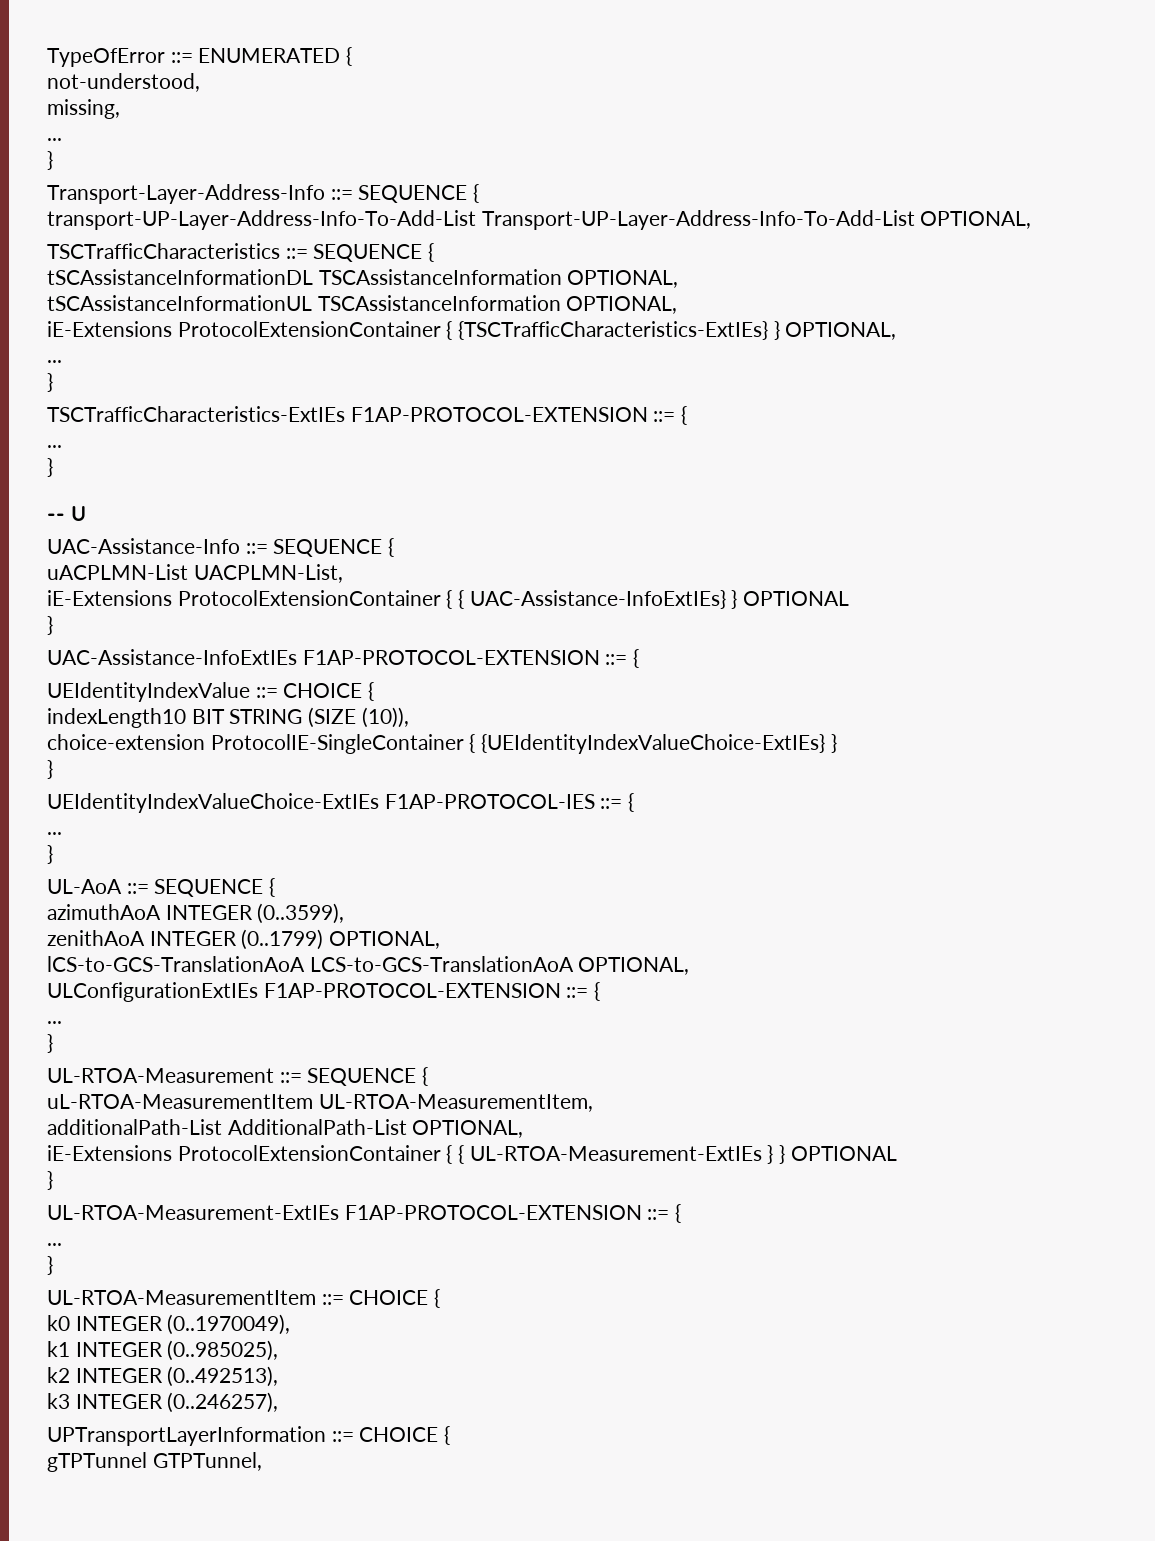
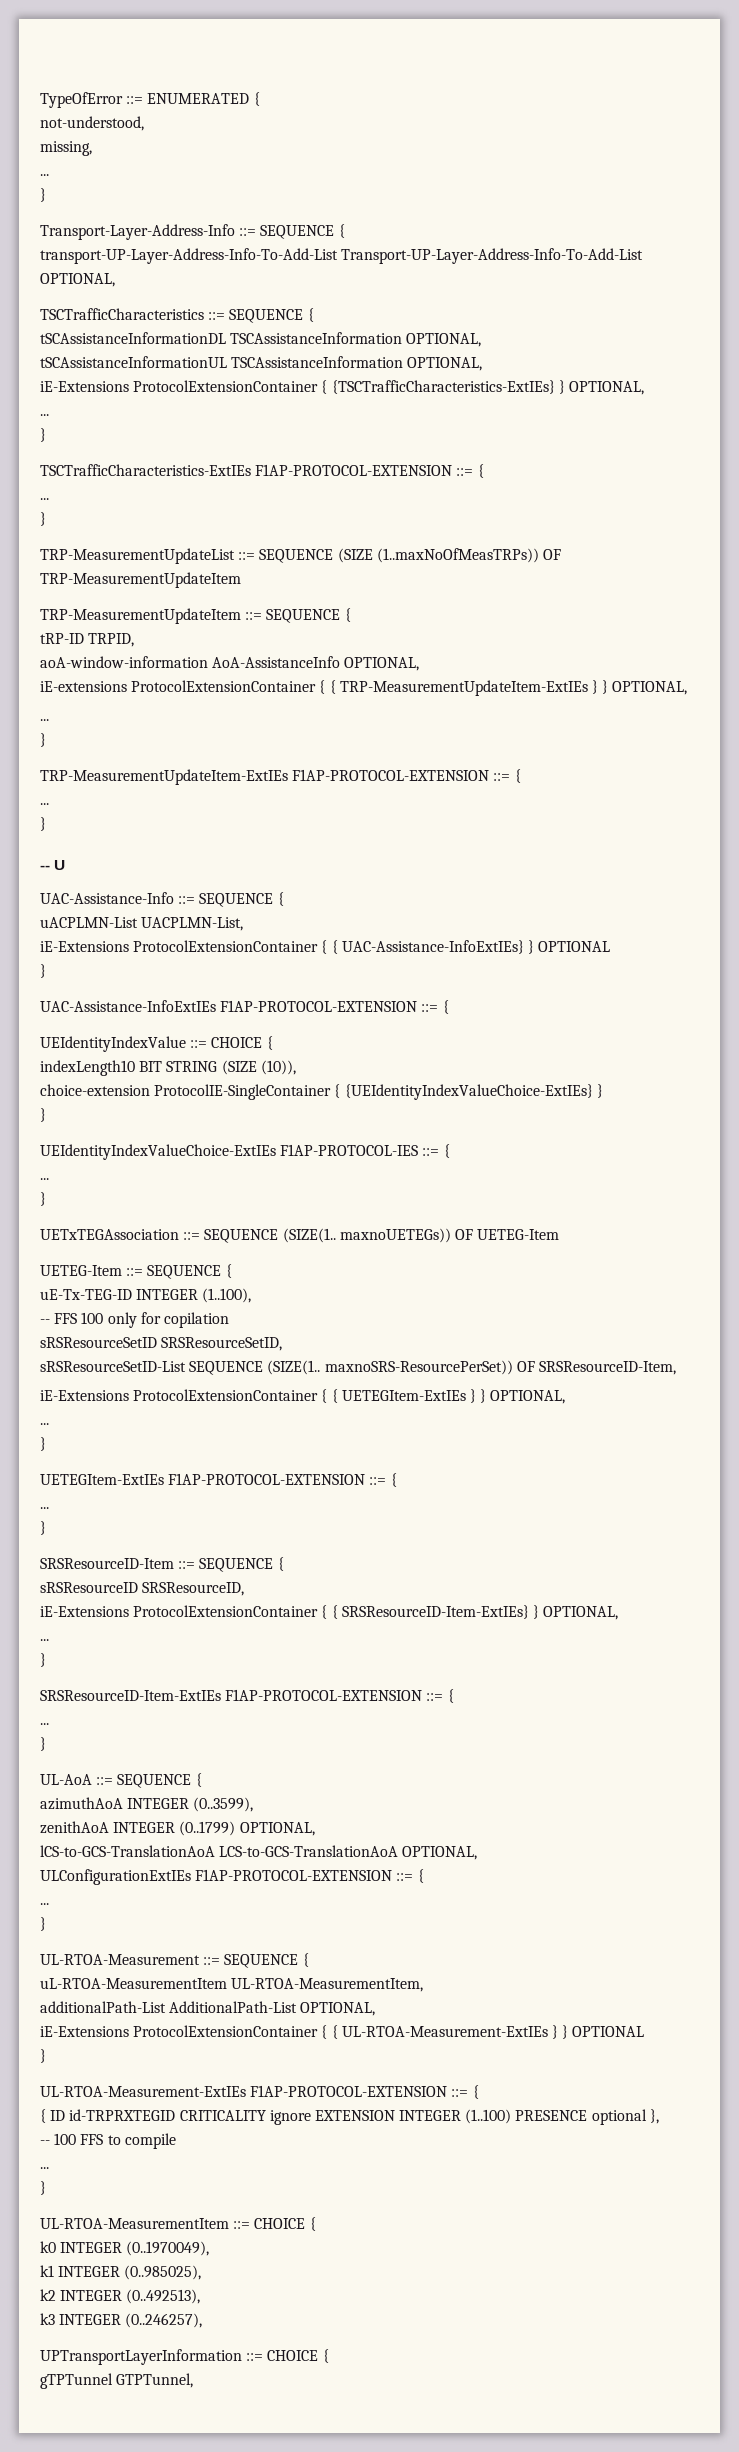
+ TRP-MeasurementUpdateList ::= SEQUENCE (SIZE (1..maxNoOfMeasTRPs)) OF TRP-MeasurementUpdateItem
+ TRP-MeasurementUpdateItem ::= SEQUENCE {
+ tRP-ID TRPID,
+ aoA-window-information AoA-AssistanceInfo OPTIONAL,
+ iE-extensions ProtocolExtensionContainer { { TRP-MeasurementUpdateItem-ExtIEs } } OPTIONAL,
+ ...
+ }
+ TRP-MeasurementUpdateItem-ExtIEs F1AP-PROTOCOL-EXTENSION ::= {
+ ...
+ }
+ UETxTEGAssociation ::= SEQUENCE (SIZE(1.. maxnoUETEGs)) OF UETEG-Item
+ UETEG-Item ::= SEQUENCE {
+ uE-Tx-TEG-ID INTEGER (1..100),
+ -- FFS 100 only for copilation
+ sRSResourceSetID SRSResourceSetID,
+ sRSResourceSetID-List SEQUENCE (SIZE(1.. maxnoSRS-ResourcePerSet)) OF SRSResourceID-Item,
+ iE-Extensions ProtocolExtensionContainer { { UETEGItem-ExtIEs } } OPTIONAL,
+ ...
+ }
+ UETEGItem-ExtIEs F1AP-PROTOCOL-EXTENSION ::= {
+ ...
+ }
+ SRSResourceID-Item ::= SEQUENCE {
+ sRSResourceID SRSResourceID,
+ iE-Extensions ProtocolExtensionContainer { { SRSResourceID-Item-ExtIEs} } OPTIONAL,
+ ...
+ }
+ SRSResourceID-Item-ExtIEs F1AP-PROTOCOL-EXTENSION ::= {
+ ...
+ }
+ { ID id-TRPRXTEGID CRITICALITY ignore EXTENSION INTEGER (1..100) PRESENCE optional },
+ -- 100 FFS to compile

